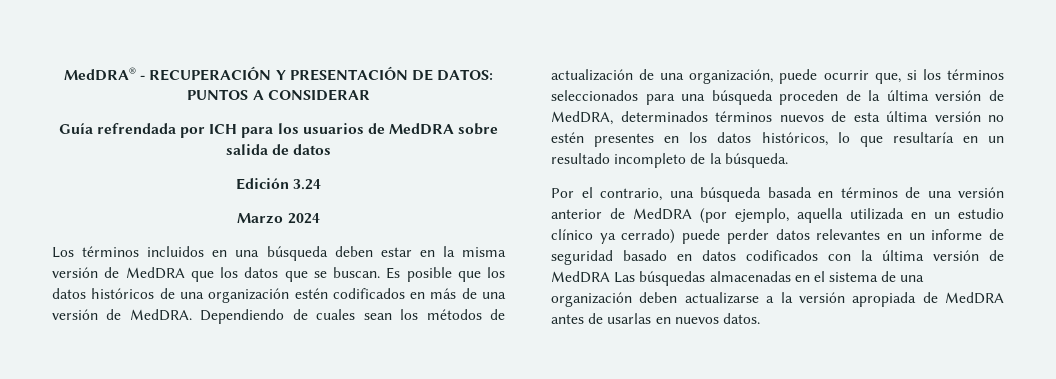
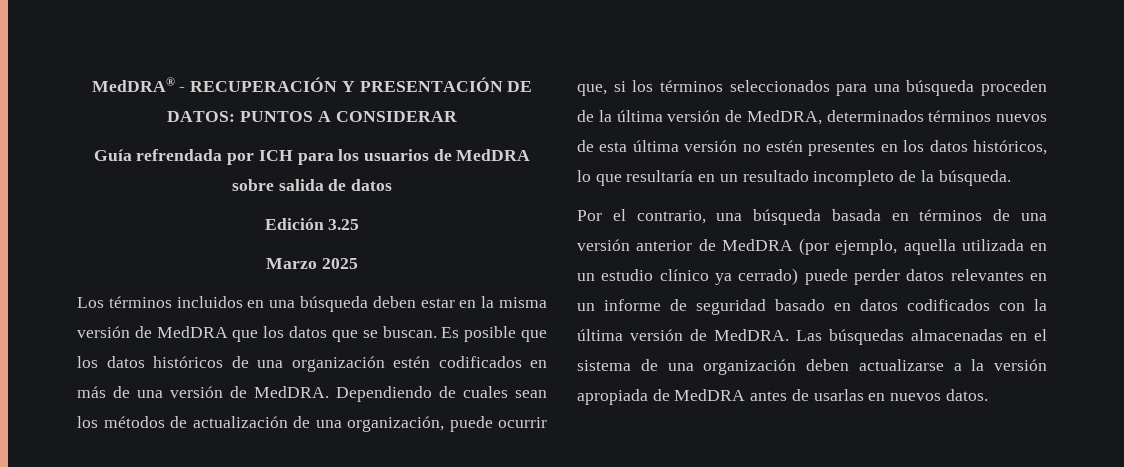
- Edición 3.24
+ Edición 3.25
- Marzo 2024
+ Marzo 2025
- Por el contrario, una búsqueda basada en términos de una versión anterior de MedDRA (por ejemplo, aquella utilizada en un estudio clínico ya cerrado) puede perder datos relevantes en un informe de seguridad basado en datos codificados con la última versión de MedDRA Las búsquedas almacenadas en el sistema de una organización deben actualizarse a la versión apropiada de MedDRA antes de usarlas en nuevos datos.
+ Por el contrario, una búsqueda basada en términos de una versión anterior de MedDRA (por ejemplo, aquella utilizada en un estudio clínico ya cerrado) puede perder datos relevantes en un informe de seguridad basado en datos codificados con la última versión de MedDRA. Las búsquedas almacenadas en el sistema de una organización deben actualizarse a la versión apropiada de MedDRA antes de usarlas en nuevos datos.

